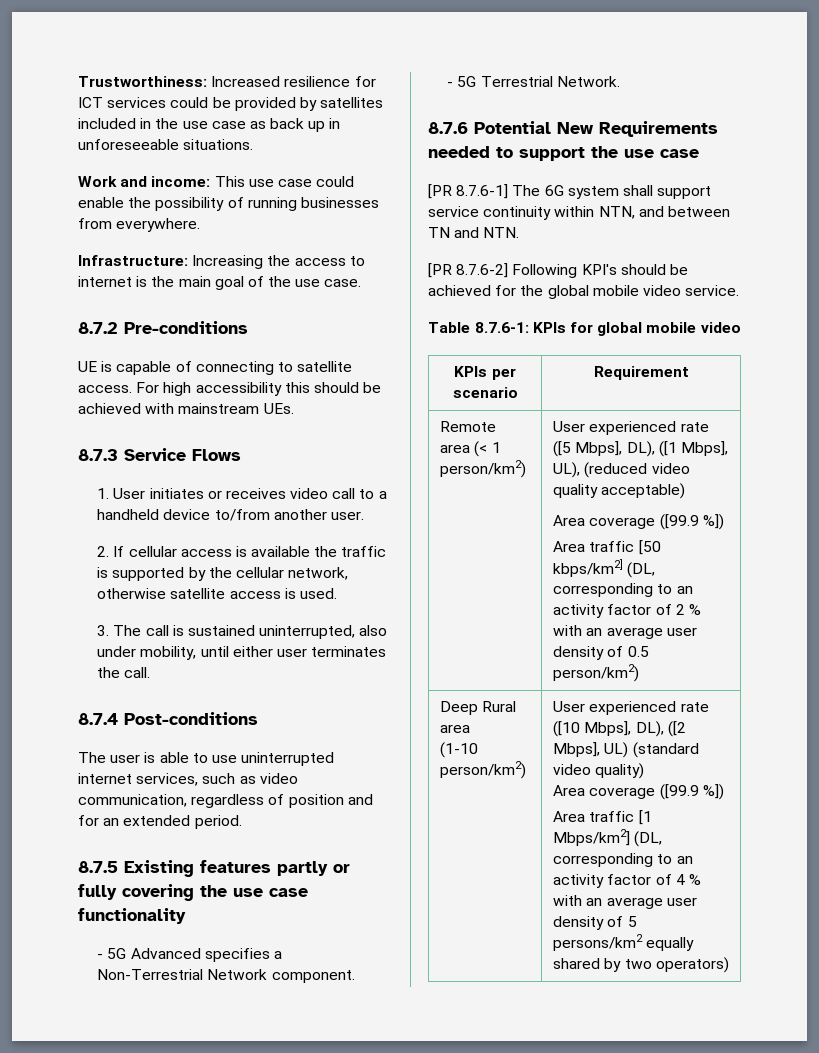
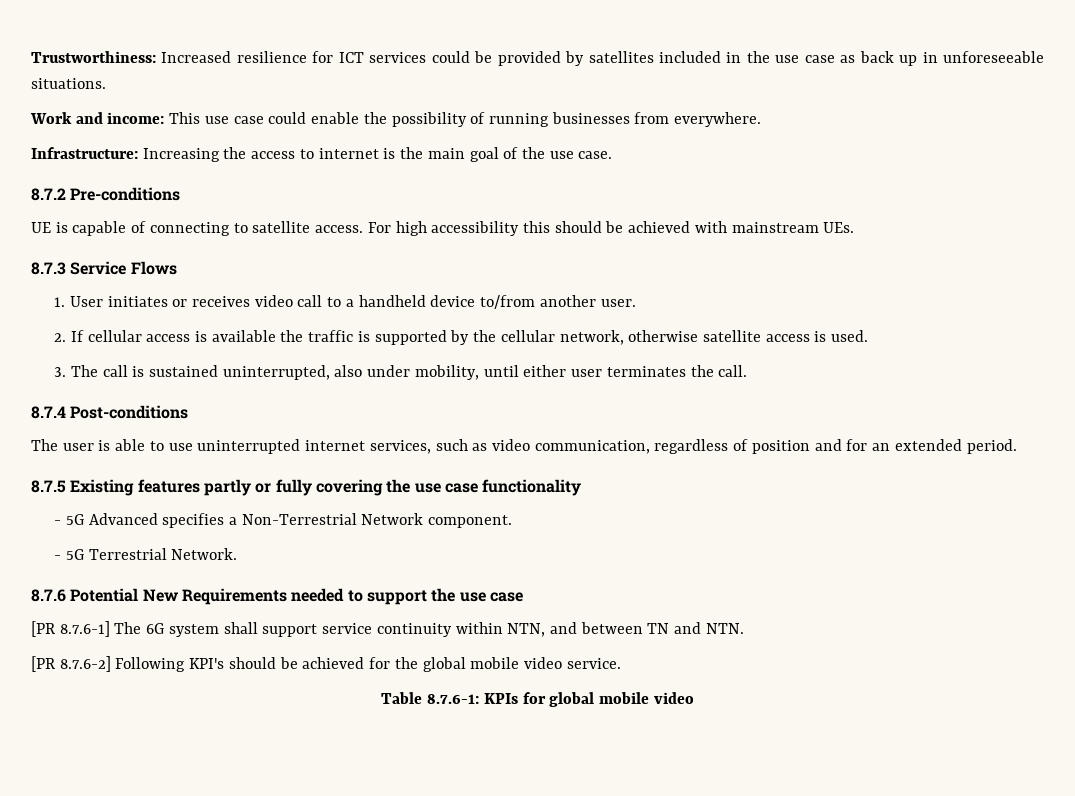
- KPIs per scenario | Requirement
- Remote area (< 1 person/km2) | User experienced rate ([5 Mbps], DL), ([1 Mbps], UL), (reduced video quality acceptable)
- Area coverage ([99.9 %])
- Area traffic [50 kbps/km2] (DL, corresponding to an activity factor of 2 % with an average user density of 0.5 person/km2)
- Deep Rural area
- (1-10 person/km2) | User experienced rate ([10 Mbps], DL), ([2 Mbps], UL) (standard video quality)
- Area coverage ([99.9 %])
- Area traffic [1 Mbps/km2] (DL, corresponding to an activity factor of 4 % with an average user density of 5 persons/km2 equally shared by two operators)

